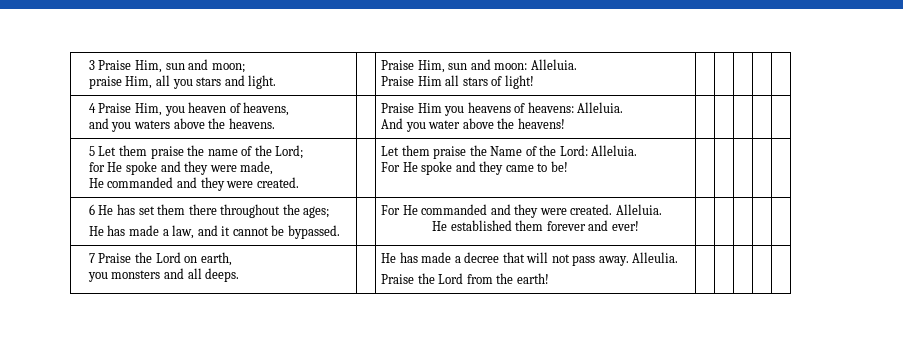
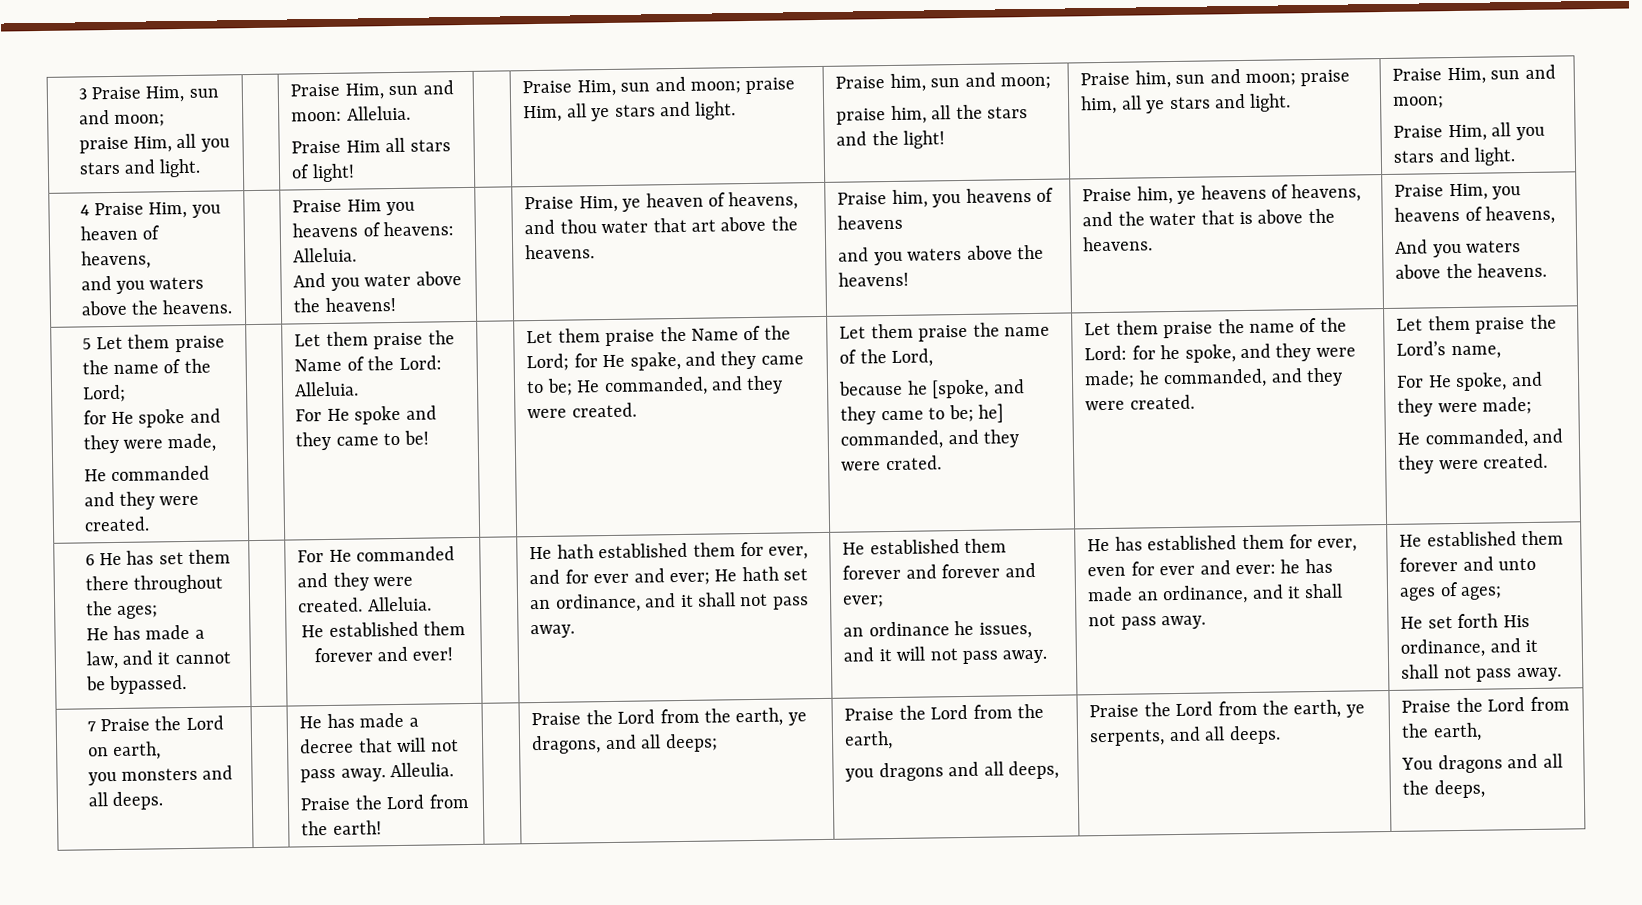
+ Praise Him, sun and moon; praise Him, all ye stars and light. | Praise him, sun and moon;
+ praise him, all the stars and the light! | Praise him, sun and moon; praise him, all ye stars and light. | Praise Him, sun and moon;
+ Praise Him, all you stars and light.
+ Praise Him, ye heaven of heavens, and thou water that art above the heavens. | Praise him, you heavens of heavens
+ and you waters above the heavens! | Praise him, ye heavens of heavens, and the water that is above the heavens. | Praise Him, you heavens of heavens,
+ And you waters above the heavens.
+ Let them praise the Name of the Lord; for He spake, and they came to be; He commanded, and they were created. | Let them praise the name of the Lord,
+ because he [spoke, and they came to be; he] commanded, and they were crated. | Let them praise the name of the Lord: for he spoke, and they were made; he commanded, and they were created. | Let them praise the Lord’s name,
+ For He spoke, and they were made;
+ He commanded, and they were created.
+ He hath established them for ever, and for ever and ever; He hath set an ordinance, and it shall not pass away. | He established them forever and forever and ever;
+ an ordinance he issues, and it will not pass away. | He has established them for ever, even for ever and ever: he has made an ordinance, and it shall not pass away. | He established them forever and unto ages of ages;
+ He set forth His ordinance, and it shall not pass away.
+ Praise the Lord from the earth, ye dragons, and all deeps; | Praise the Lord from the earth,
+ you dragons and all deeps, | Praise the Lord from the earth, ye serpents, and all deeps. | Praise the Lord from the earth,
+ You dragons and all the deeps,

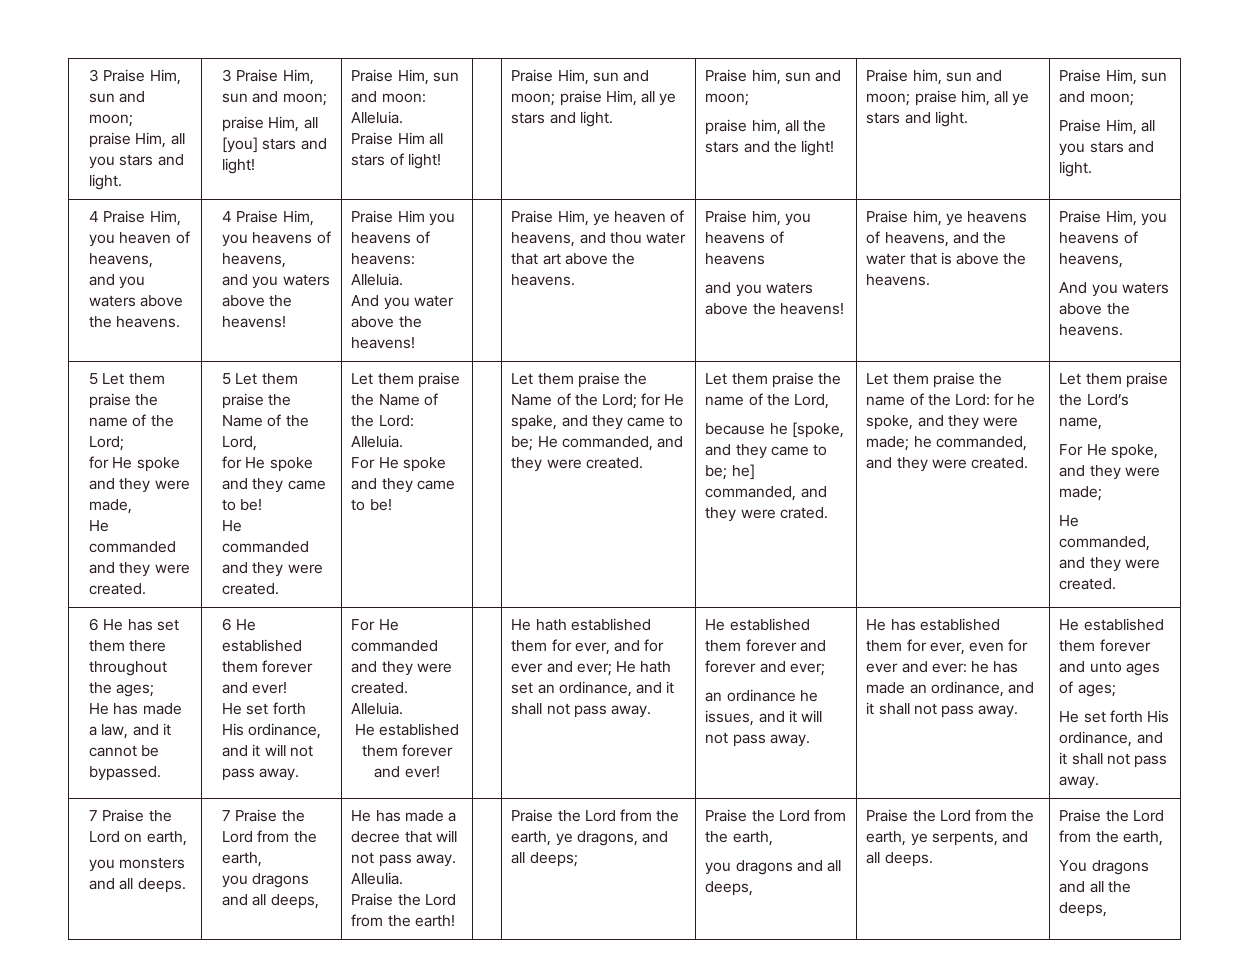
- praise Him, all you stars and light.
+ praise Him, all you stars and light. | 3 Praise Him, sun and moon;
+ praise Him, all [you] stars and light!
+ 4 Praise Him, you heavens of heavens,
+ and you waters above the heavens!
+ 5 Let them praise the Name of the Lord,
+ for He spoke and they came to be!
+ He commanded and they were created.
+ 6 He established them forever and ever!
+ He set forth His ordinance, and it will not pass away.
+ 7 Praise the Lord from the earth,
+ you dragons and all deeps,

